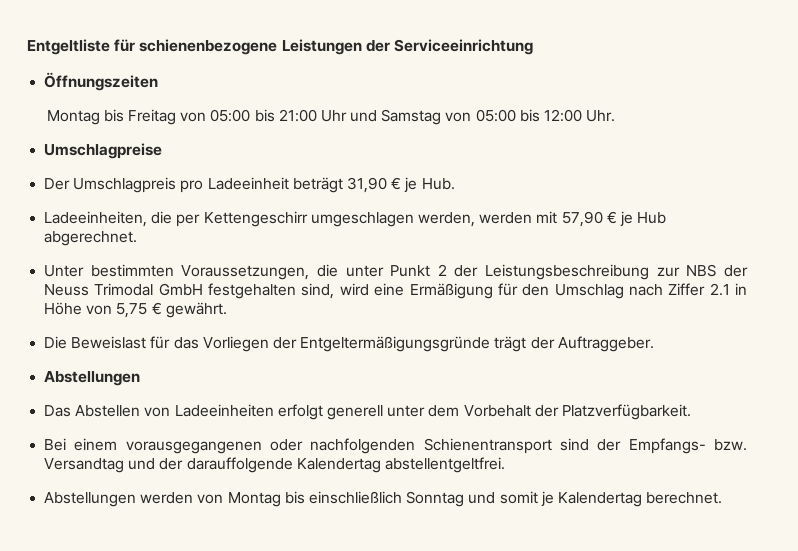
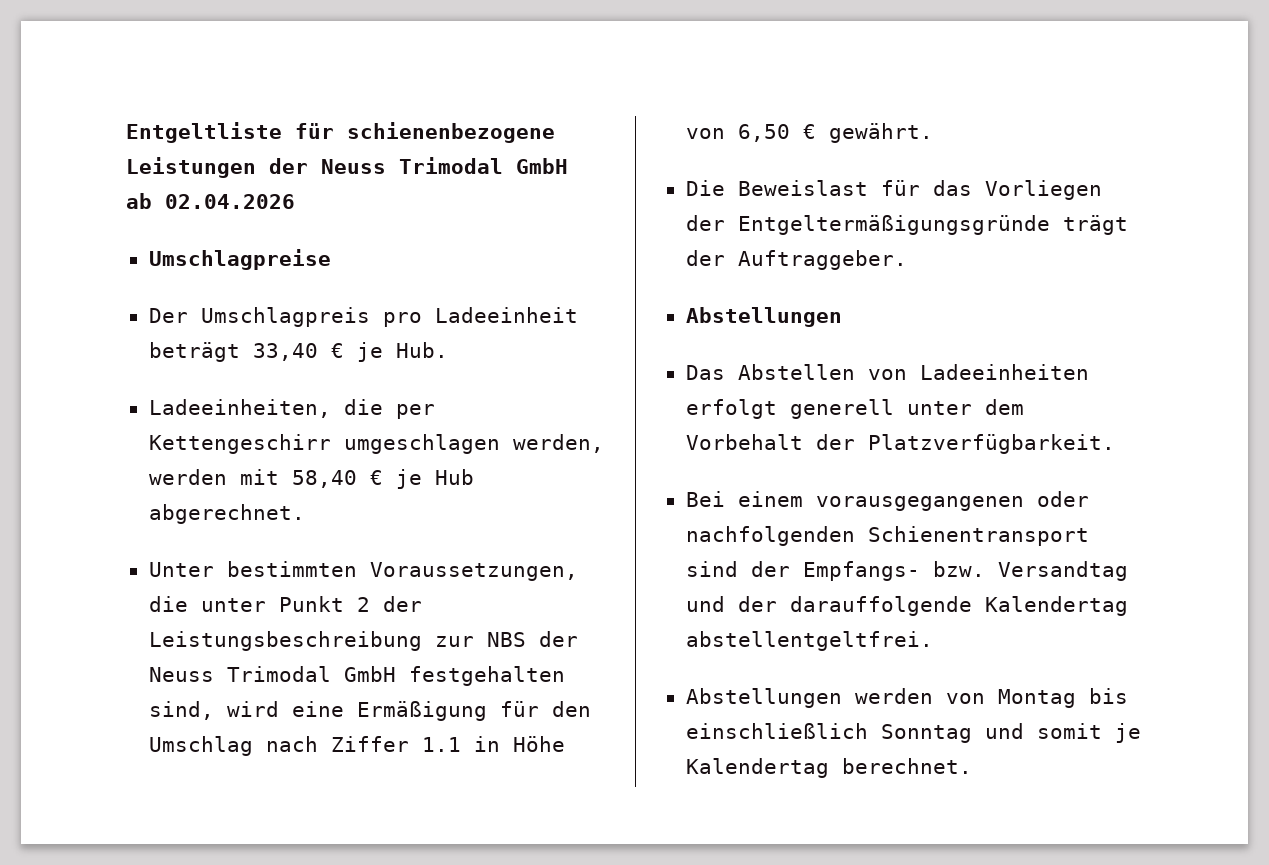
- Entgeltliste für schienenbezogene Leistungen der Serviceeinrichtung
- Öffnungszeiten
- Montag bis Freitag von 05:00 bis 21:00 Uhr und Samstag von 05:00 bis 12:00 Uhr.
+ Entgeltliste für schienenbezogene Leistungen der Neuss Trimodal GmbH ab 02.04.2026
- Der Umschlagpreis pro Ladeeinheit beträgt 31,90 € je Hub.
+ Der Umschlagpreis pro Ladeeinheit beträgt 33,40 € je Hub.
- Ladeeinheiten, die per Kettengeschirr umgeschlagen werden, werden mit 57,90 € je Hub abgerechnet.
+ Ladeeinheiten, die per Kettengeschirr umgeschlagen werden, werden mit 58,40 € je Hub abgerechnet.
- Unter bestimmten Voraussetzungen, die unter Punkt 2 der Leistungsbeschreibung zur NBS der Neuss Trimodal GmbH festgehalten sind, wird eine Ermäßigung für den Umschlag nach Ziffer 2.1 in Höhe von 5,75 € gewährt.
+ Unter bestimmten Voraussetzungen, die unter Punkt 2 der Leistungsbeschreibung zur NBS der Neuss Trimodal GmbH festgehalten sind, wird eine Ermäßigung für den Umschlag nach Ziffer 1.1 in Höhe von 6,50 € gewährt.

